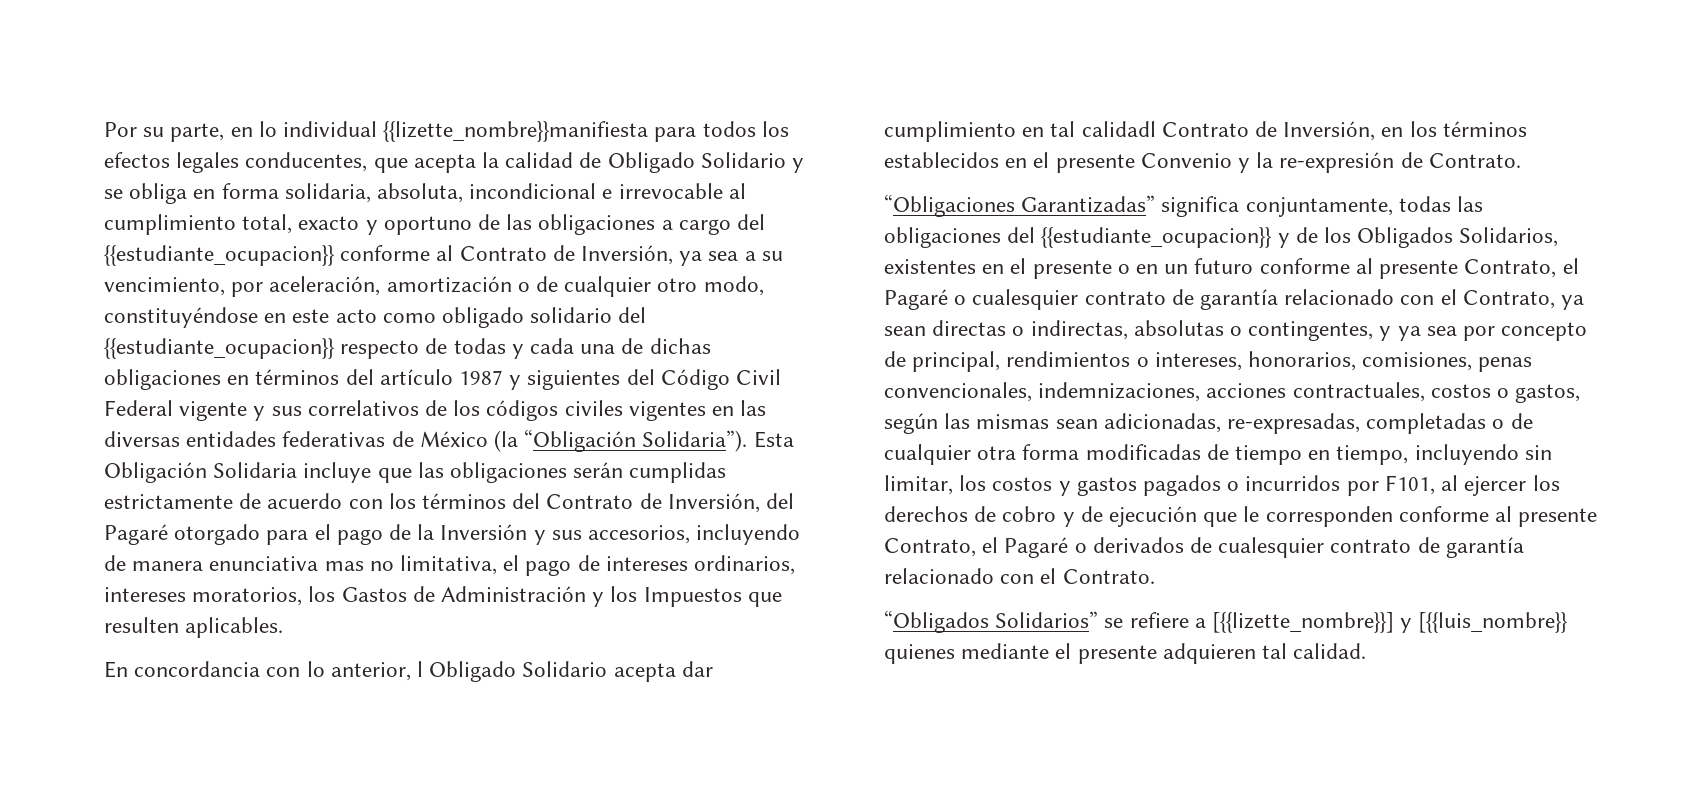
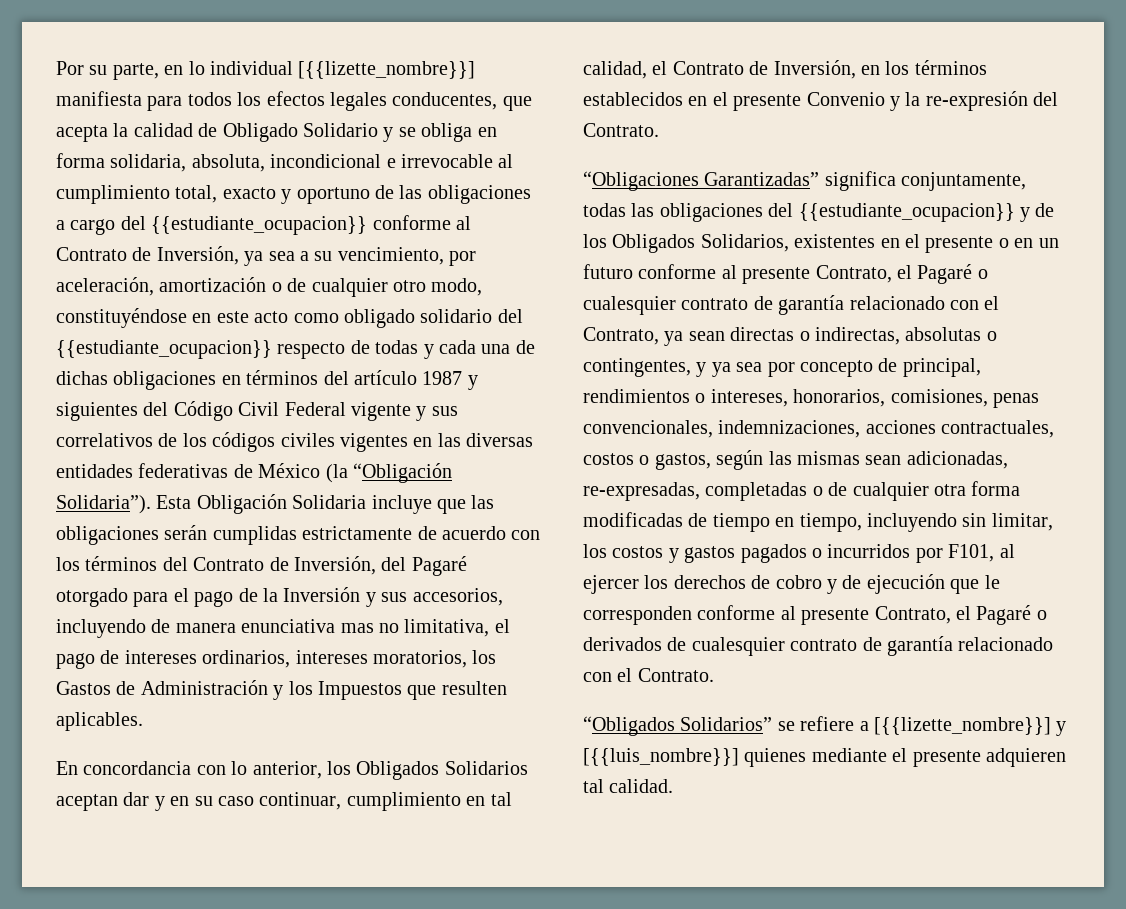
- Por su parte, en lo individual {{lizette_nombre}}manifiesta para todos los efectos legales conducentes, que acepta la calidad de Obligado Solidario y se obliga en forma solidaria, absoluta, incondicional e irrevocable al cumplimiento total, exacto y oportuno de las obligaciones a cargo del {{estudiante_ocupacion}} conforme al Contrato de Inversión, ya sea a su vencimiento, por aceleración, amortización o de cualquier otro modo, constituyéndose en este acto como obligado solidario del {{estudiante_ocupacion}} respecto de todas y cada una de dichas obligaciones en términos del artículo 1987 y siguientes del Código Civil Federal vigente y sus correlativos de los códigos civiles vigentes en las diversas entidades federativas de México (la “Obligación Solidaria”).
+ Por su parte, en lo individual [{{lizette_nombre}}] manifiesta para todos los efectos legales conducentes, que acepta la calidad de Obligado Solidario y se obliga en forma solidaria, absoluta, incondicional e irrevocable al cumplimiento total, exacto y oportuno de las obligaciones a cargo del {{estudiante_ocupacion}} conforme al Contrato de Inversión, ya sea a su vencimiento, por aceleración, amortización o de cualquier otro modo, constituyéndose en este acto como obligado solidario del {{estudiante_ocupacion}} respecto de todas y cada una de dichas obligaciones en términos del artículo 1987 y siguientes del Código Civil Federal vigente y sus correlativos de los códigos civiles vigentes en las diversas entidades federativas de México (la “Obligación Solidaria”).
- En concordancia con lo anterior, l Obligado Solidario acepta dar cumplimiento en tal calidadl Contrato de Inversión, en los términos establecidos en el presente Convenio y la re-expresión de Contrato.
+ En concordancia con lo anterior, los Obligados Solidarios aceptan dar y en su caso continuar, cumplimiento en tal calidad, el Contrato de Inversión, en los términos establecidos en el presente Convenio y la re-expresión del Contrato.
- “Obligados Solidarios” se refiere a [{{lizette_nombre}}] y [{{luis_nombre}} quienes mediante el presente adquieren tal calidad.
+ “Obligados Solidarios” se refiere a [{{lizette_nombre}}] y [{{luis_nombre}}] quienes mediante el presente adquieren tal calidad.

